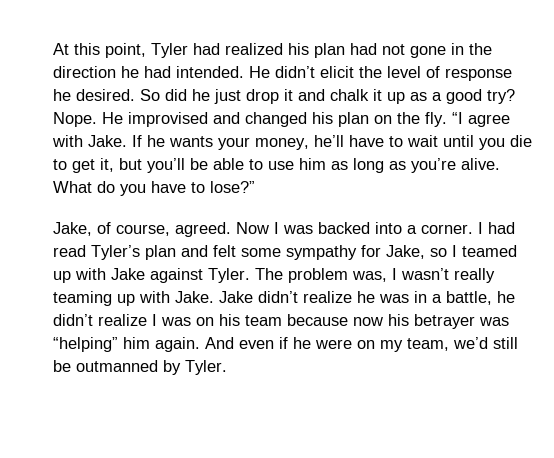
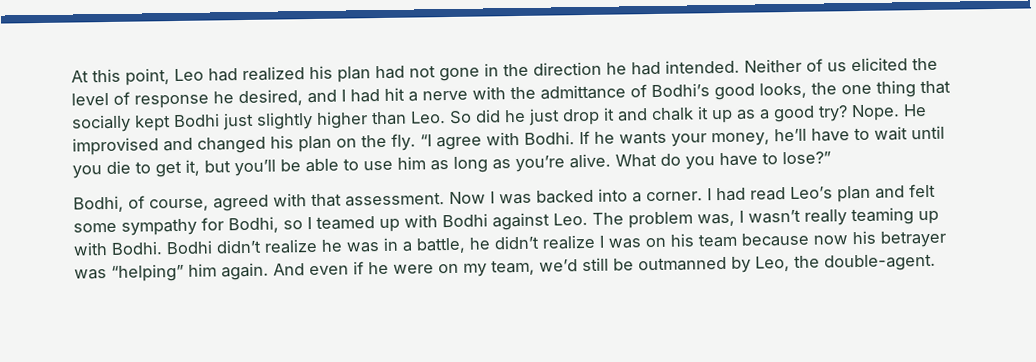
- At this point, Tyler had realized his plan had not gone in the direction he had intended.
+ At this point, Leo had realized his plan had not gone in the direction he had intended.
- He didn’t elicit the level of response he desired. So did he just drop it and chalk it up as a good try?
+ Neither of us elicited the level of response he desired, and I had hit a nerve with the admittance of Bodhi’s good looks, the one thing that socially kept Bodhi just slightly higher than Leo. So did he just drop it and chalk it up as a good try?
- “I agree with Jake.
+ “I agree with Bodhi.
- Jake, of course, agreed.
+ Bodhi, of course, agreed with that assessment.
- I had read Tyler’s plan and felt some sympathy for Jake, so I teamed up with Jake against Tyler. The problem was, I wasn’t really teaming up with Jake. Jake didn’t realize he was in a battle, he didn’t realize I was on his team because now his betrayer was “helping” him again.
+ I had read Leo’s plan and felt some sympathy for Bodhi, so I teamed up with Bodhi against Leo. The problem was, I wasn’t really teaming up with Bodhi. Bodhi didn’t realize he was in a battle, he didn’t realize I was on his team because now his betrayer was “helping” him again.
- And even if he were on my team, we’d still be outmanned by Tyler.
+ And even if he were on my team, we’d still be outmanned by Leo, the double-agent.

